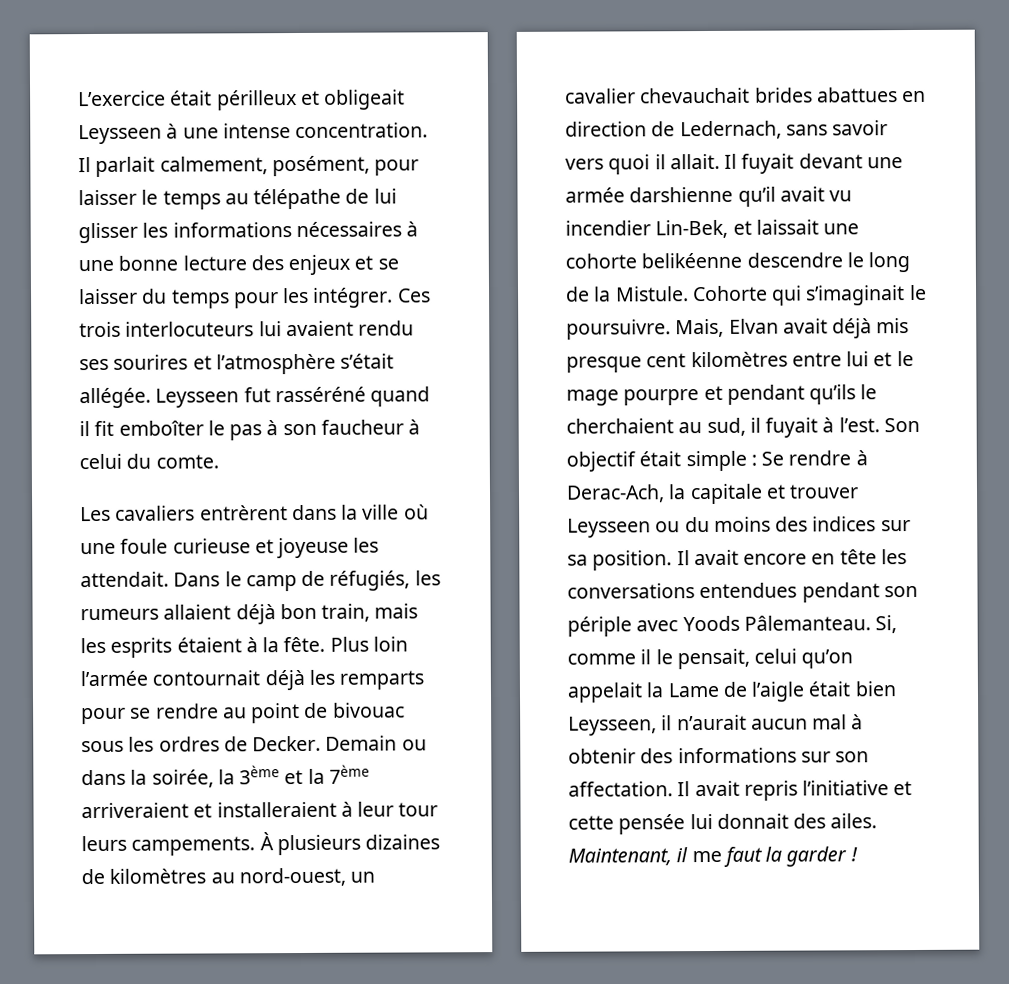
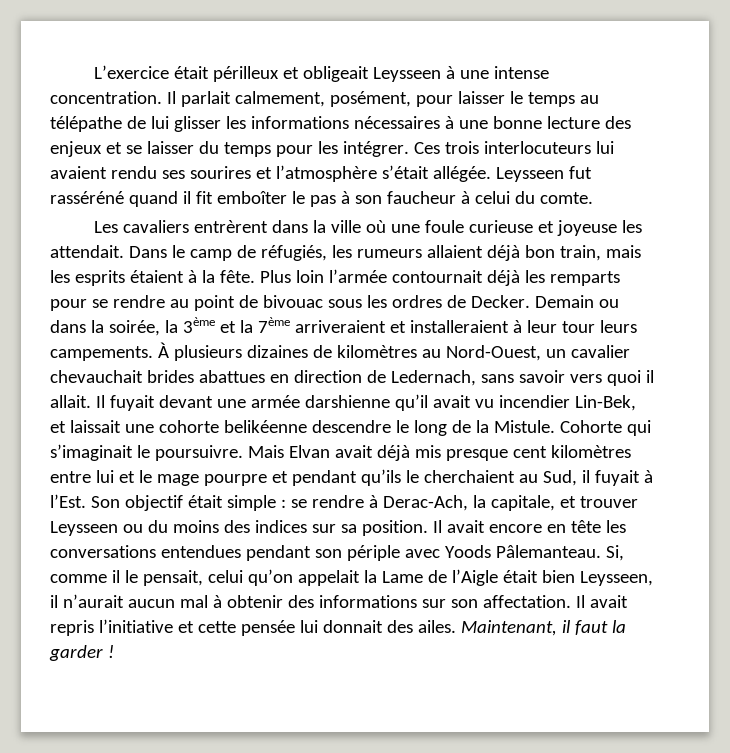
- À plusieurs dizaines de kilomètres au nord-ouest, un cavalier chevauchait brides abattues en direction de Ledernach, sans savoir vers quoi il allait.
+ À plusieurs dizaines de kilomètres au Nord-Ouest, un cavalier chevauchait brides abattues en direction de Ledernach, sans savoir vers quoi il allait.
- Mais, Elvan avait déjà mis presque cent kilomètres entre lui et le mage pourpre et pendant qu’ils le cherchaient au sud, il fuyait à l’est.
+ Mais Elvan avait déjà mis presque cent kilomètres entre lui et le mage pourpre et pendant qu’ils le cherchaient au Sud, il fuyait à l’Est.
- Son objectif était simple : Se rendre à Derac-Ach, la capitale et trouver Leysseen ou du moins des indices sur sa position.
+ Son objectif était simple : se rendre à Derac-Ach, la capitale, et trouver Leysseen ou du moins des indices sur sa position.
- Si, comme il le pensait, celui qu’on appelait la Lame de l’aigle était bien Leysseen, il n’aurait aucun mal à obtenir des informations sur son affectation.
+ Si, comme il le pensait, celui qu’on appelait la Lame de l’Aigle était bien Leysseen, il n’aurait aucun mal à obtenir des informations sur son affectation.
- Maintenant, il me faut la garder !
+ Maintenant, il faut la garder !

